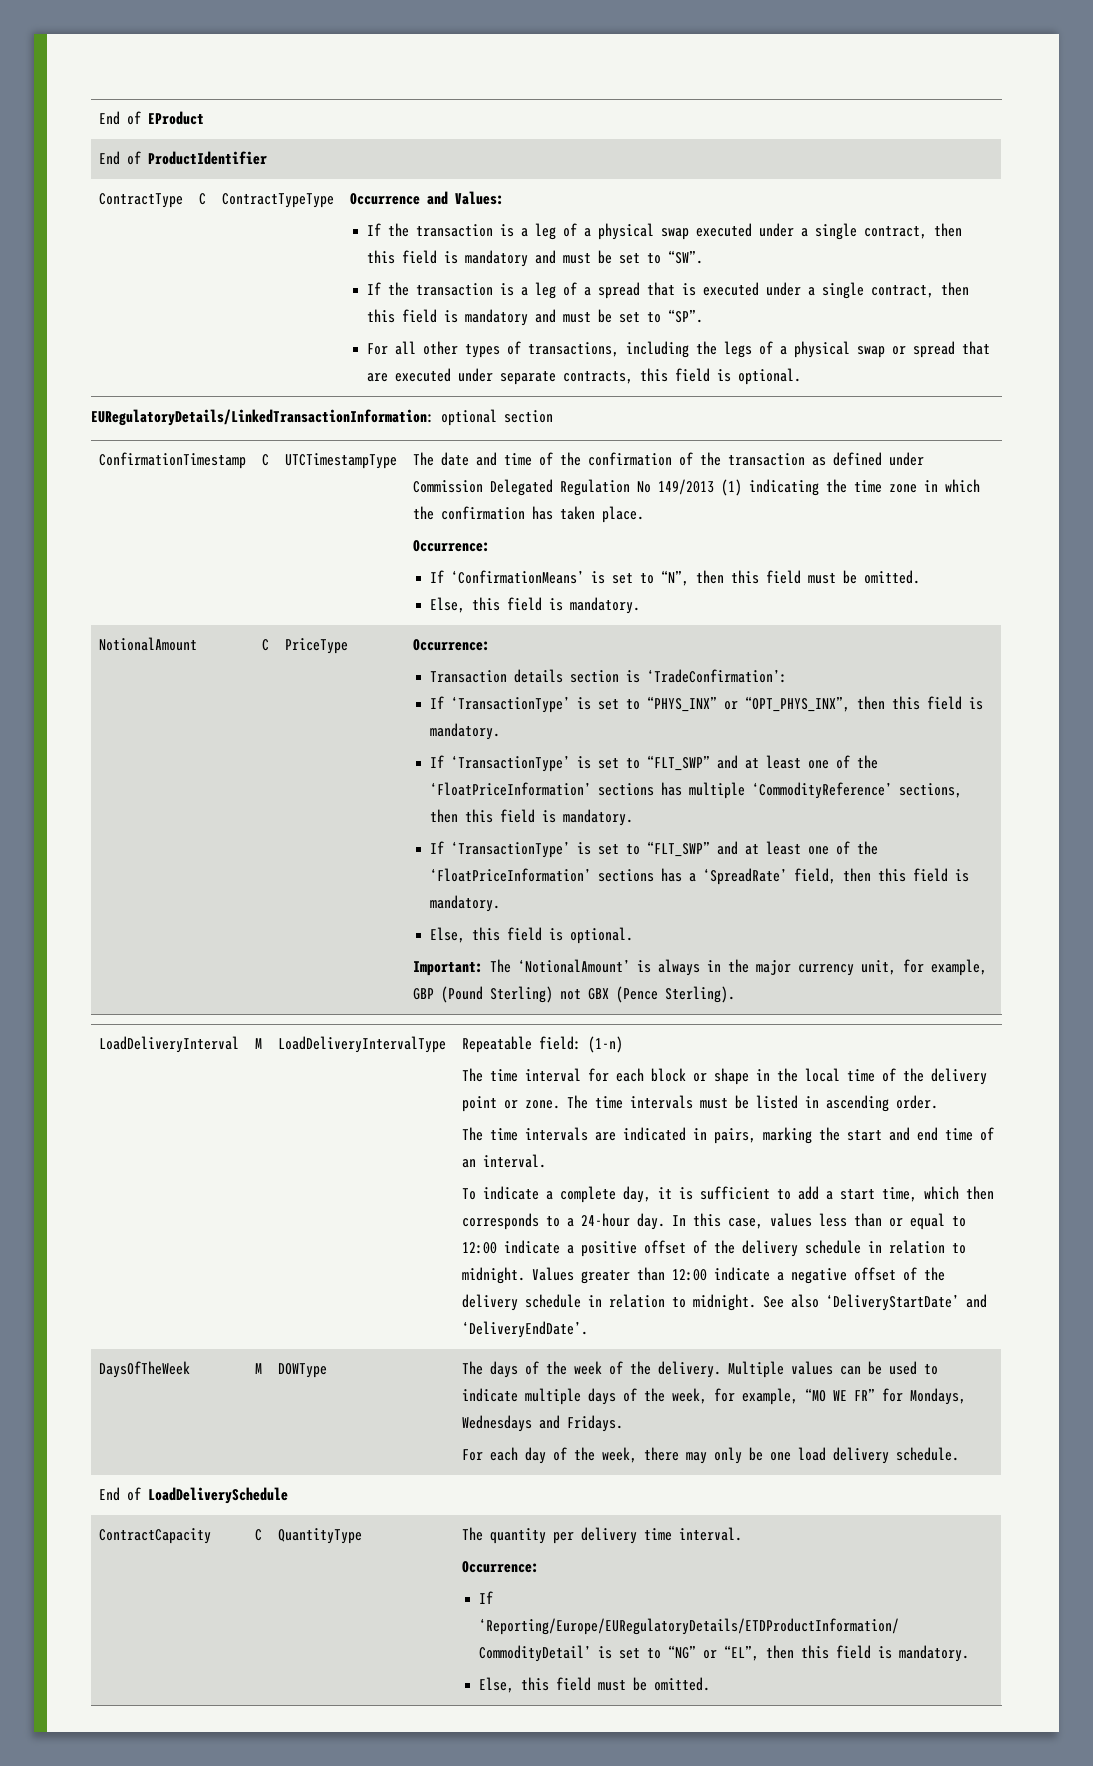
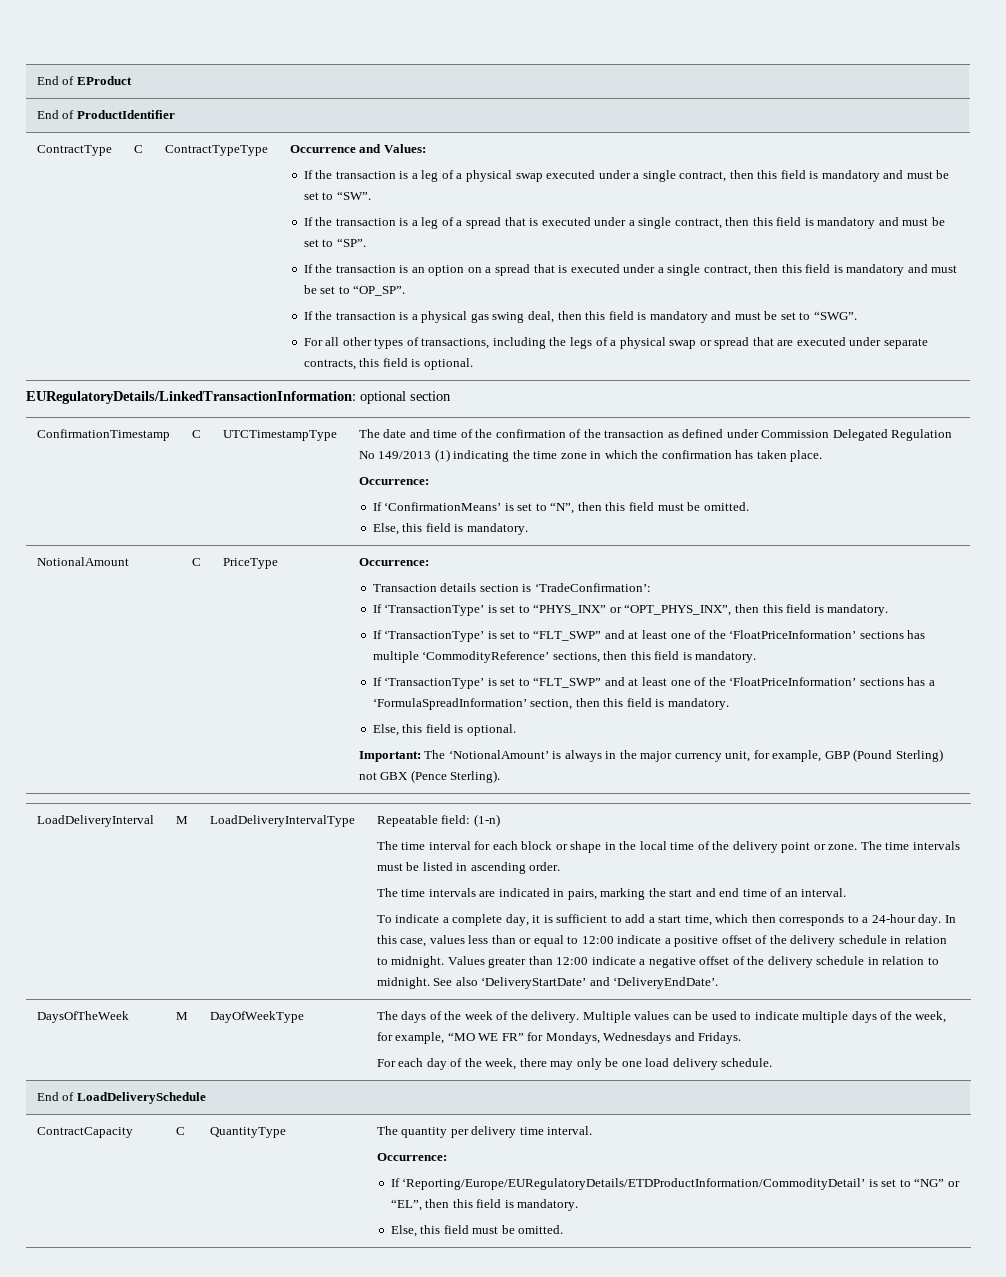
+ If the transaction is an option on a spread that is executed under a single contract, then this field is mandatory and must be set to “OP_SP”.
+ If the transaction is a physical gas swing deal, then this field is mandatory and must be set to “SWG”.
- If ‘TransactionType’ is set to “FLT_SWP” and at least one of the ‘FloatPriceInformation’ sections has a ‘SpreadRate’ field, then this field is mandatory.
+ If ‘TransactionType’ is set to “FLT_SWP” and at least one of the ‘FloatPriceInformation’ sections has a ‘FormulaSpreadInformation’ section, then this field is mandatory.
- DOWType
+ DayOfWeekType

